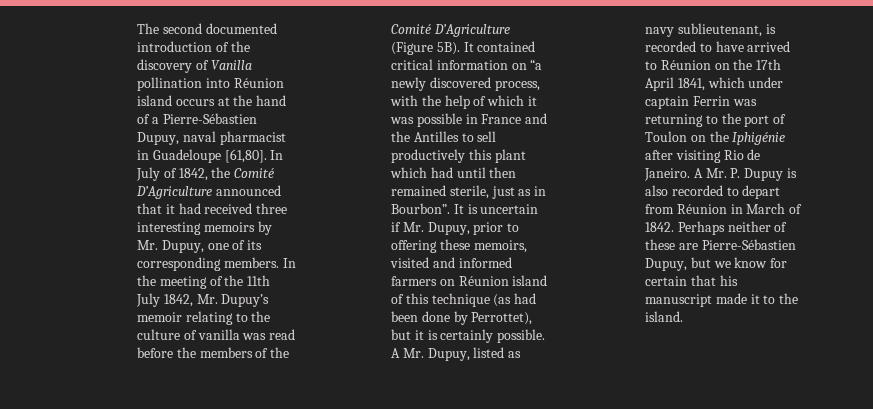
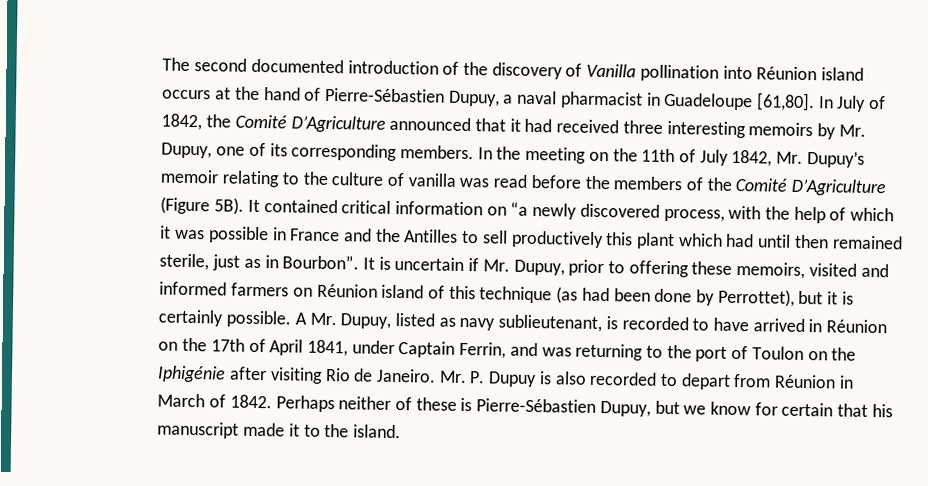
- The second documented introduction of the discovery of Vanilla pollination into Réunion island occurs at the hand of a Pierre-Sébastien Dupuy, naval pharmacist in Guadeloupe [61,80].
+ The second documented introduction of the discovery of Vanilla pollination into Réunion island occurs at the hand of Pierre-Sébastien Dupuy, a naval pharmacist in Guadeloupe [61,80].
- In the meeting of the 11th July 1842, Mr. Dupuy’s memoir relating to the culture of vanilla was read before the members of the Comité D’Agriculture (Figure 5B).
+ In the meeting on the 11th of July 1842, Mr. Dupuy’s memoir relating to the culture of vanilla was read before the members of the Comité D’Agriculture (Figure 5B).
- A Mr. Dupuy, listed as navy sublieutenant, is recorded to have arrived to Réunion on the 17th April 1841, which under captain Ferrin was returning to the port of Toulon on the Iphigénie after visiting Rio de Janeiro.
+ A Mr. Dupuy, listed as navy sublieutenant, is recorded to have arrived in Réunion on the 17th of April 1841, under Captain Ferrin, and was returning to the port of Toulon on the Iphigénie after visiting Rio de Janeiro.
- A Mr. P. Dupuy is also recorded to depart from Réunion in March of 1842.
+ Mr. P. Dupuy is also recorded to depart from Réunion in March of 1842.
- Perhaps neither of these are Pierre-Sébastien Dupuy, but we know for certain that his manuscript made it to the island.
+ Perhaps neither of these is Pierre-Sébastien Dupuy, but we know for certain that his manuscript made it to the island.

